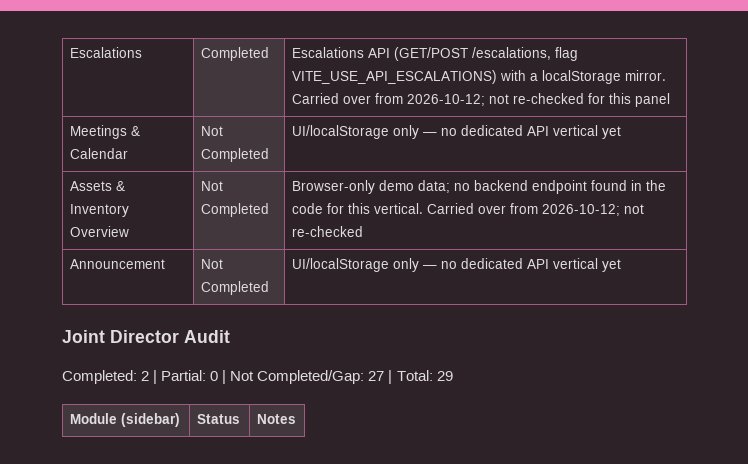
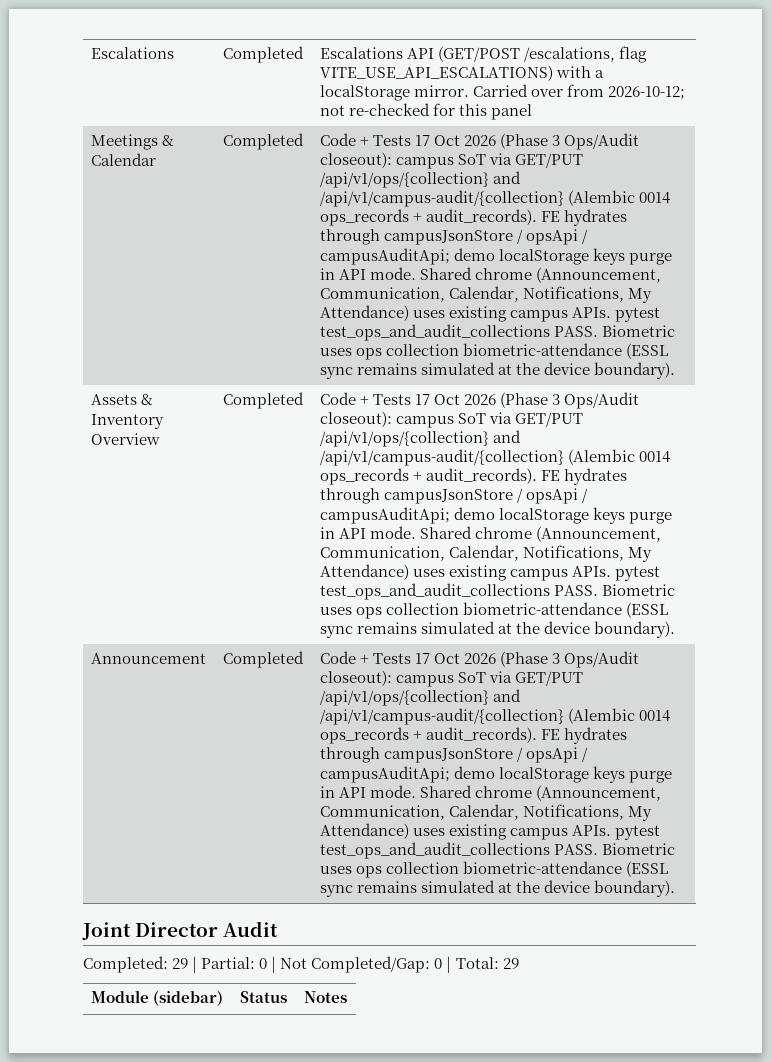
- Meetings & Calendar | Not Completed | UI/localStorage only — no dedicated API vertical yet
+ Meetings & Calendar | Completed | Code + Tests 17 Oct 2026 (Phase 3 Ops/Audit closeout): campus SoT via GET/PUT /api/v1/ops/{collection} and /api/v1/campus-audit/{collection} (Alembic 0014 ops_records + audit_records). FE hydrates through campusJsonStore / opsApi / campusAuditApi; demo localStorage keys purge in API mode. Shared chrome (Announcement, Communication, Calendar, Notifications, My Attendance) uses existing campus APIs. pytest test_ops_and_audit_collections PASS. Biometric uses ops collection biometric-attendance (ESSL sync remains simulated at the device boundary).
- Assets & Inventory Overview | Not Completed | Browser-only demo data; no backend endpoint found in the code for this vertical. Carried over from 2026-10-12; not re-checked
+ Assets & Inventory Overview | Completed | Code + Tests 17 Oct 2026 (Phase 3 Ops/Audit closeout): campus SoT via GET/PUT /api/v1/ops/{collection} and /api/v1/campus-audit/{collection} (Alembic 0014 ops_records + audit_records). FE hydrates through campusJsonStore / opsApi / campusAuditApi; demo localStorage keys purge in API mode. Shared chrome (Announcement, Communication, Calendar, Notifications, My Attendance) uses existing campus APIs. pytest test_ops_and_audit_collections PASS. Biometric uses ops collection biometric-attendance (ESSL sync remains simulated at the device boundary).
- Announcement | Not Completed | UI/localStorage only — no dedicated API vertical yet
+ Announcement | Completed | Code + Tests 17 Oct 2026 (Phase 3 Ops/Audit closeout): campus SoT via GET/PUT /api/v1/ops/{collection} and /api/v1/campus-audit/{collection} (Alembic 0014 ops_records + audit_records). FE hydrates through campusJsonStore / opsApi / campusAuditApi; demo localStorage keys purge in API mode. Shared chrome (Announcement, Communication, Calendar, Notifications, My Attendance) uses existing campus APIs. pytest test_ops_and_audit_collections PASS. Biometric uses ops collection biometric-attendance (ESSL sync remains simulated at the device boundary).
- Completed: 2 | Partial: 0 | Not Completed/Gap: 27 | Total: 29
+ Completed: 29 | Partial: 0 | Not Completed/Gap: 0 | Total: 29

